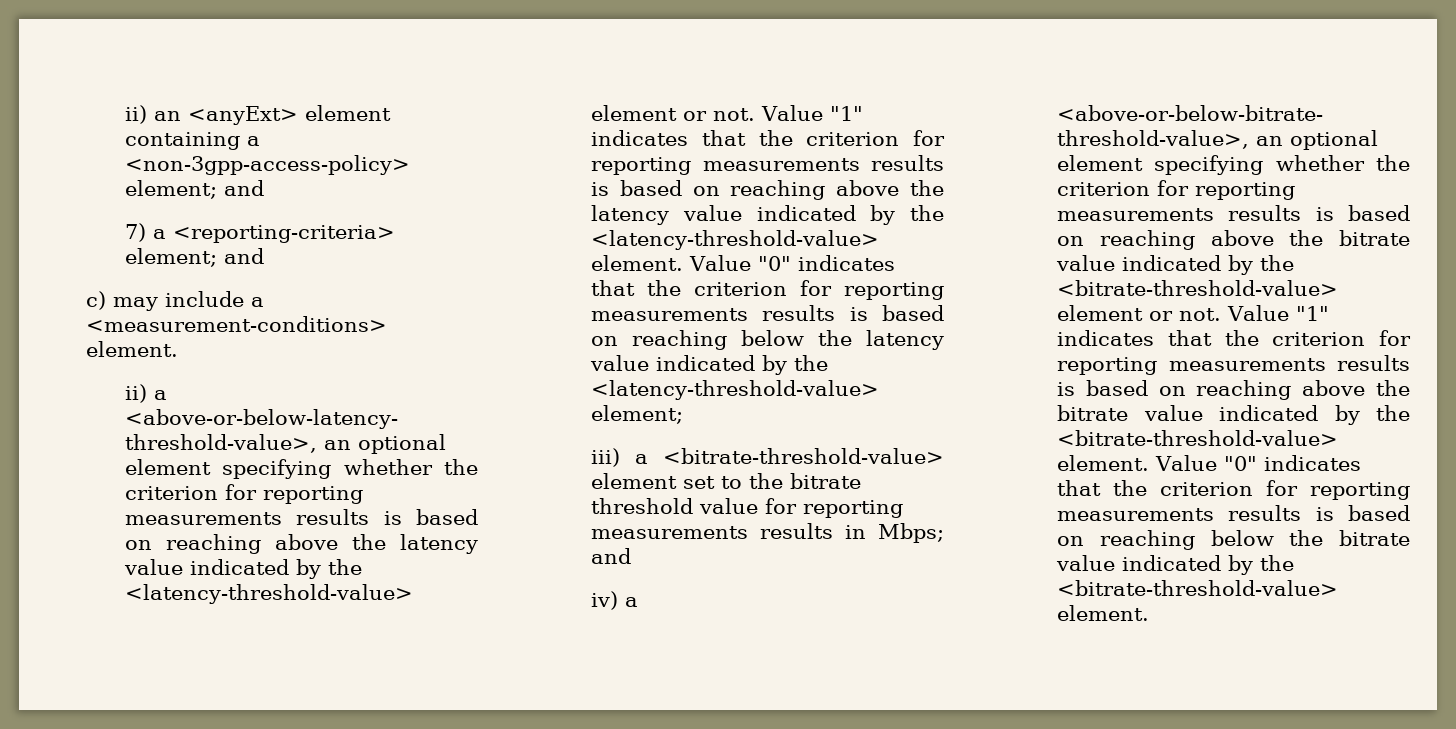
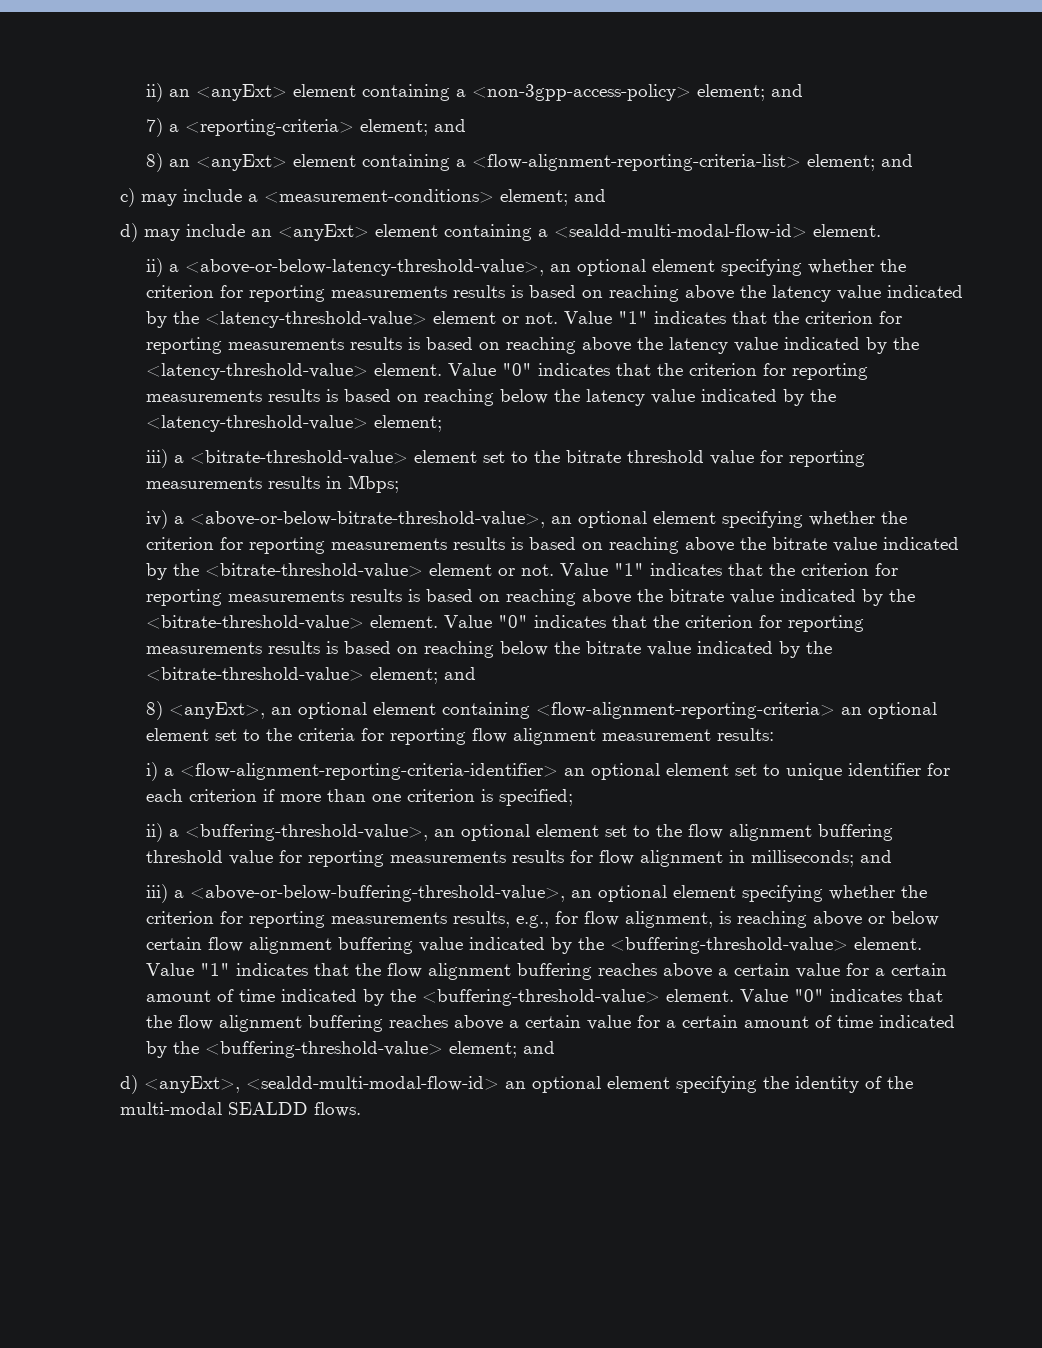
+ 8) an <anyExt> element containing a <flow-alignment-reporting-criteria-list> element; and
- c) may include a <measurement-conditions> element.
+ c) may include a <measurement-conditions> element; and
+ d) may include an <anyExt> element containing a <sealdd-multi-modal-flow-id> element.
- iii) a <bitrate-threshold-value> element set to the bitrate threshold value for reporting measurements results in Mbps; and
+ iii) a <bitrate-threshold-value> element set to the bitrate threshold value for reporting measurements results in Mbps;
- Value "0" indicates that the criterion for reporting measurements results is based on reaching below the bitrate value indicated by the <bitrate-threshold-value> element.
+ Value "0" indicates that the criterion for reporting measurements results is based on reaching below the bitrate value indicated by the <bitrate-threshold-value> element; and
+ 8) <anyExt>, an optional element containing <flow-alignment-reporting-criteria> an optional element set to the criteria for reporting flow alignment measurement results:
+ i) a <flow-alignment-reporting-criteria-identifier> an optional element set to unique identifier for each criterion if more than one criterion is specified;
+ ii) a <buffering-threshold-value>, an optional element set to the flow alignment buffering threshold value for reporting measurements results for flow alignment in milliseconds; and
+ iii) a <above-or-below-buffering-threshold-value>, an optional element specifying whether the criterion for reporting measurements results, e.g., for flow alignment, is reaching above or below certain flow alignment buffering value indicated by the <buffering-threshold-value> element. Value "1" indicates that the flow alignment buffering reaches above a certain value for a certain amount of time indicated by the <buffering-threshold-value> element. Value "0" indicates that the flow alignment buffering reaches above a certain value for a certain amount of time indicated by the <buffering-threshold-value> element; and
+ d) <anyExt>, <sealdd-multi-modal-flow-id> an optional element specifying the identity of the multi-modal SEALDD flows.

